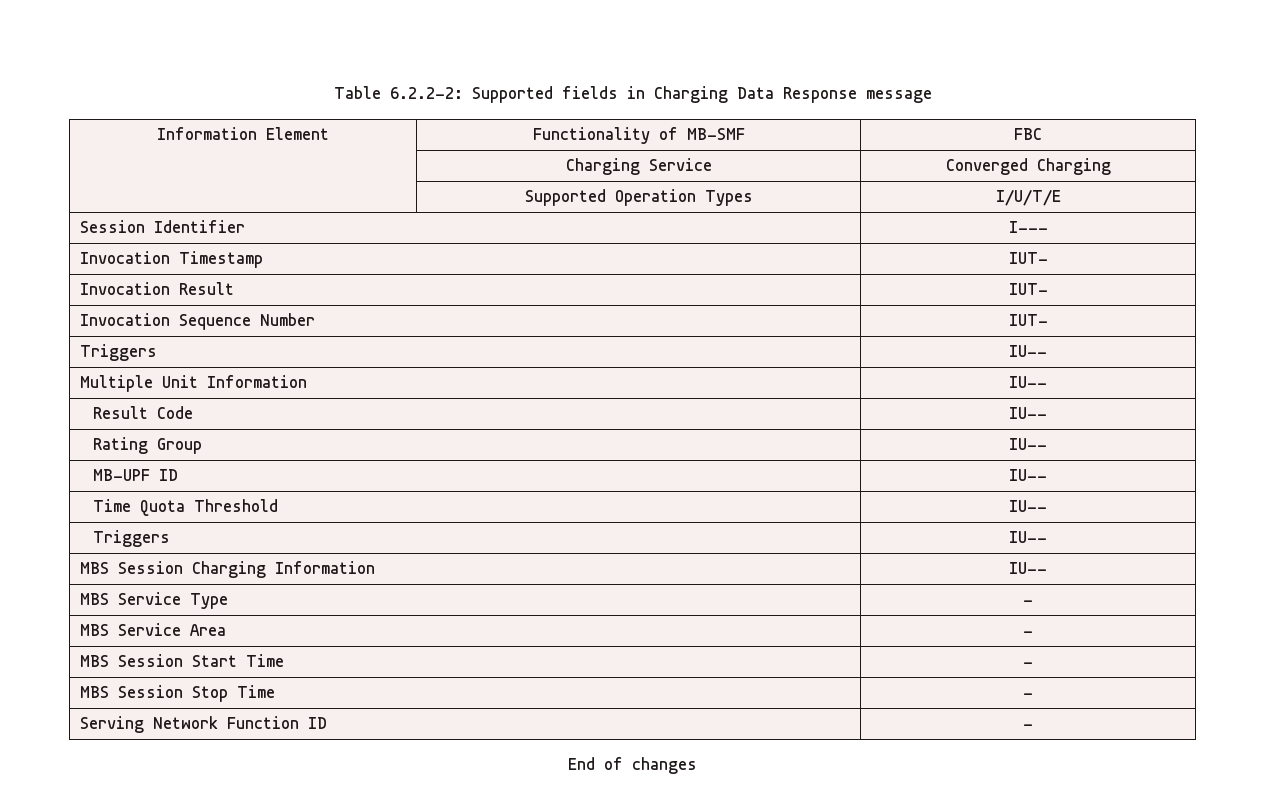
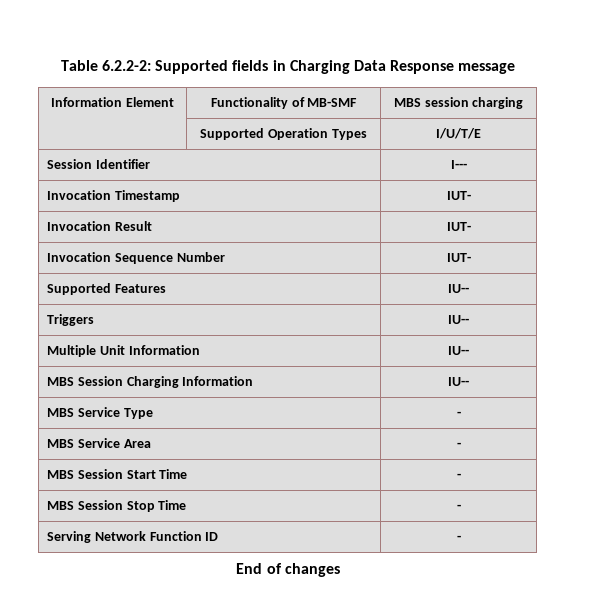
- Information Element | Functionality of MB-SMF | FBC
- | Charging Service | Converged Charging
+ Information Element | Functionality of MB-SMF | MBS session charging
+ Supported Features | IU--
- Result Code | IU--
- Rating Group | IU--
- MB-UPF ID | IU--
- Time Quota Threshold | IU--
- Triggers | IU--

